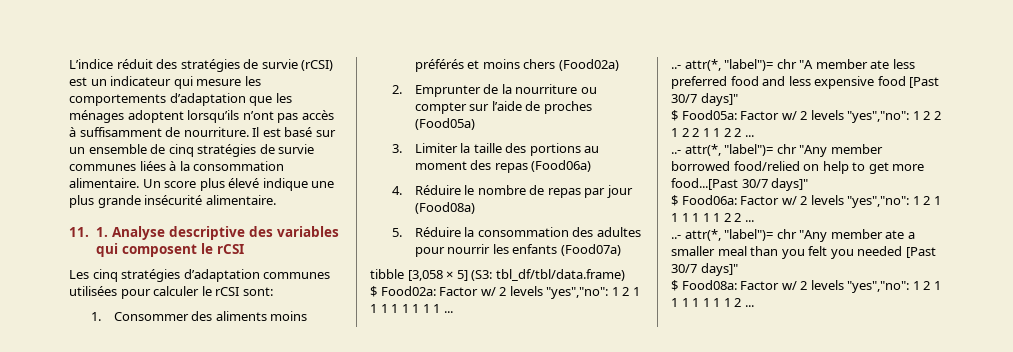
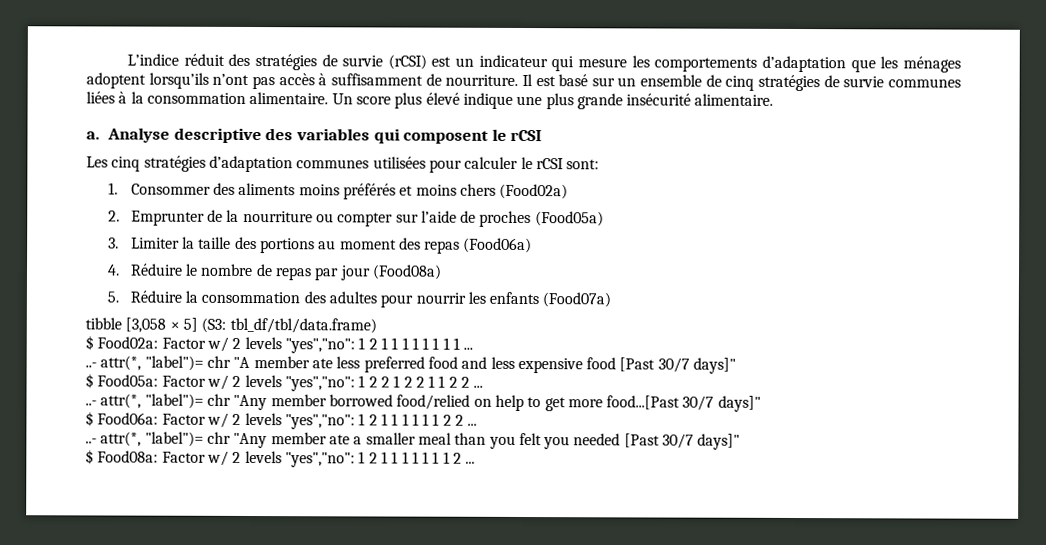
- 11. 1. Analyse descriptive des variables qui composent le rCSI
+ a. Analyse descriptive des variables qui composent le rCSI

